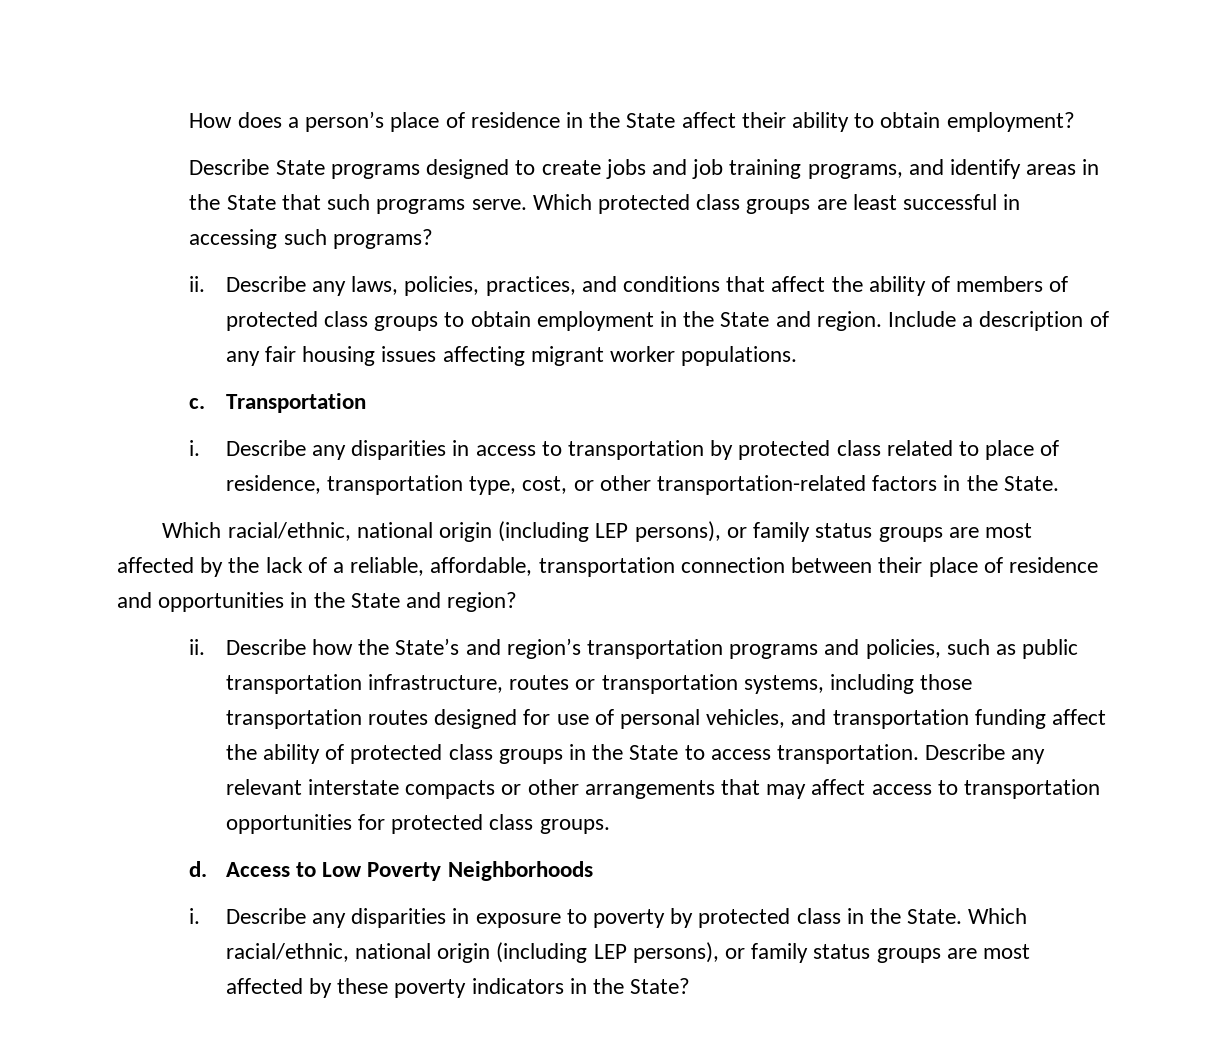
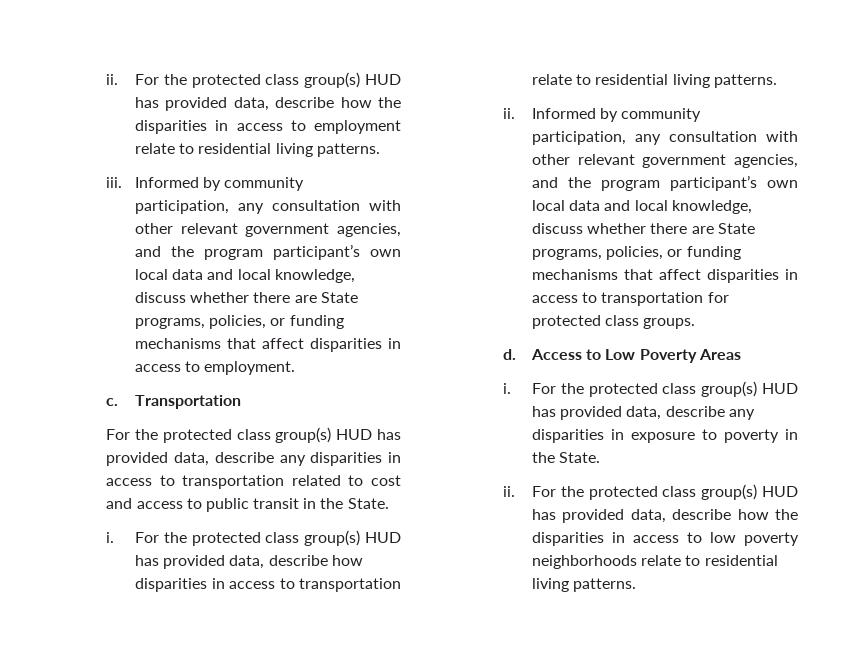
- How does a person’s place of residence in the State affect their ability to obtain employment?
- Describe State programs designed to create jobs and job training programs, and identify areas in the State that such programs serve. Which protected class groups are least successful in accessing such programs?
- ii. Describe any laws, policies, practices, and conditions that affect the ability of members of protected class groups to obtain employment in the State and region. Include a description of any fair housing issues affecting migrant worker populations.
+ ii. For the protected class group(s) HUD has provided data, describe how the disparities in access to employment relate to residential living patterns.
+ iii. Informed by community participation, any consultation with other relevant government agencies, and the program participant’s own local data and local knowledge, discuss whether there are State programs, policies, or funding mechanisms that affect disparities in access to employment.
  c. Transportation
- i. Describe any disparities in access to transportation by protected class related to place of residence, transportation type, cost, or other transportation-related factors in the State.
- Which racial/ethnic, national origin (including LEP persons), or family status groups are most affected by the lack of a reliable, affordable, transportation connection between their place of residence and opportunities in the State and region?
- ii. Describe how the State’s and region’s transportation programs and policies, such as public transportation infrastructure, routes or transportation systems, including those transportation routes designed for use of personal vehicles, and transportation funding affect the ability of protected class groups in the State to access transportation. Describe any relevant interstate compacts or other arrangements that may affect access to transportation opportunities for protected class groups.
+ For the protected class group(s) HUD has provided data, describe any disparities in access to transportation related to cost and access to public transit in the State.
+ i. For the protected class group(s) HUD has provided data, describe how disparities in access to transportation relate to residential living patterns.
+ ii. Informed by community participation, any consultation with other relevant government agencies, and the program participant’s own local data and local knowledge, discuss whether there are State programs, policies, or funding mechanisms that affect disparities in access to transportation for protected class groups.
- Access to Low Poverty Neighborhoods
- i. Describe any disparities in exposure to poverty by protected class in the State. Which racial/ethnic, national origin (including LEP persons), or family status groups are most affected by these poverty indicators in the State?
+ Access to Low Poverty Areas
+ i. For the protected class group(s) HUD has provided data, describe any disparities in exposure to poverty in the State.
+ ii. For the protected class group(s) HUD has provided data, describe how the disparities in access to low poverty neighborhoods relate to residential living patterns.

